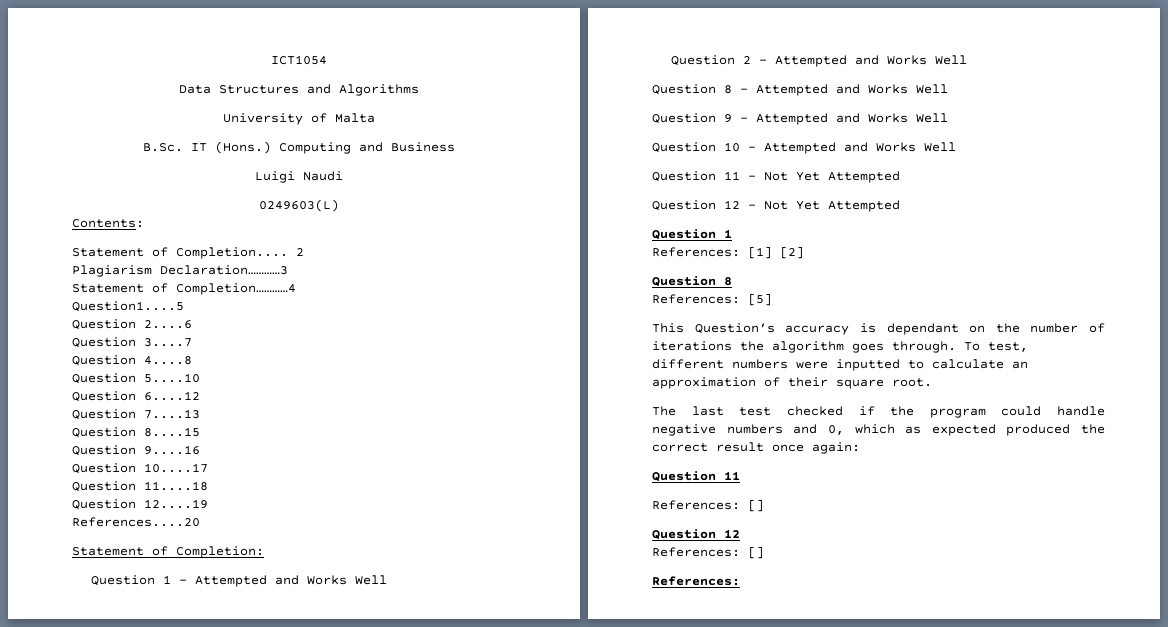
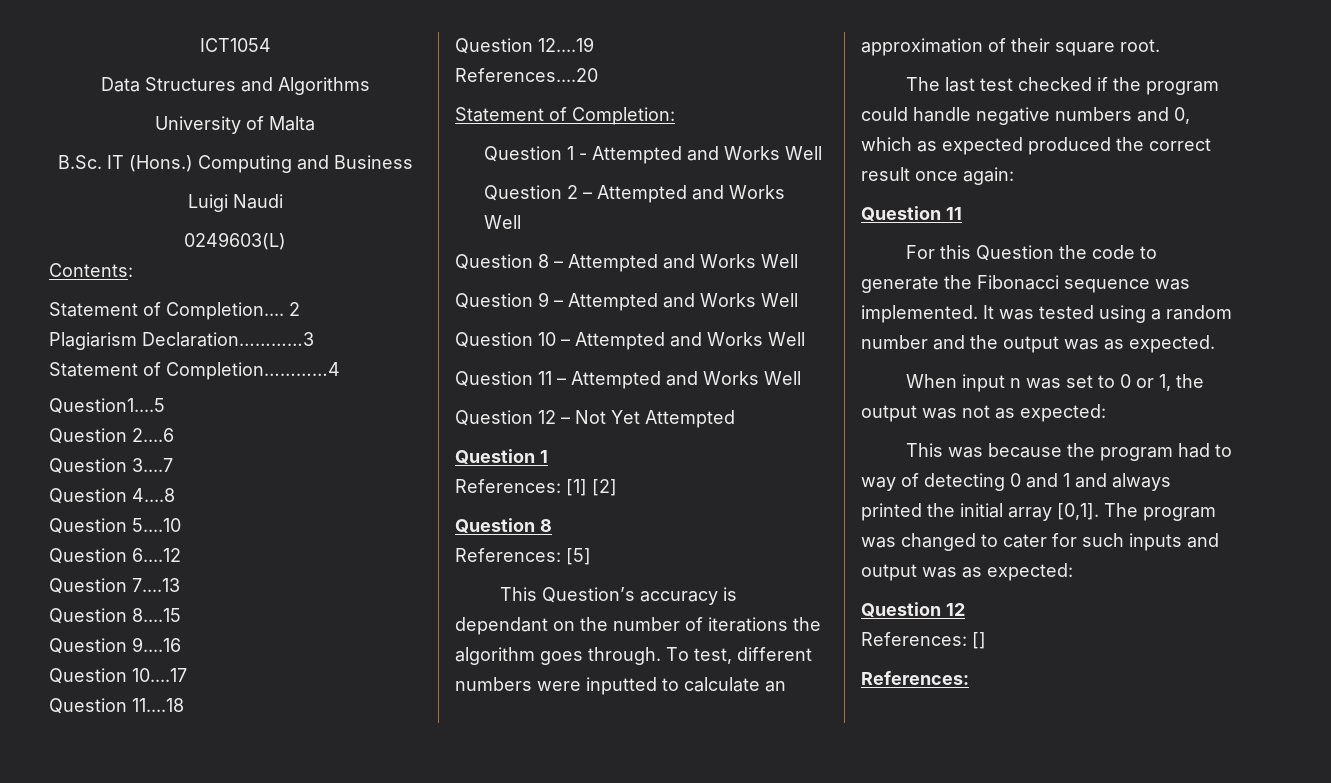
- Question 11 – Not Yet Attempted
+ Question 11 – Attempted and Works Well
  The last test checked if the program could handle negative numbers and 0, which as expected produced the correct result once again:
  Question 11
- References: []
+ For this Question the code to generate the Fibonacci sequence was implemented. It was tested using a random number and the output was as expected.
+ When input n was set to 0 or 1, the output was not as expected:
+ This was because the program had to way of detecting 0 and 1 and always printed the initial array [0,1]. The program was changed to cater for such inputs and output was as expected:

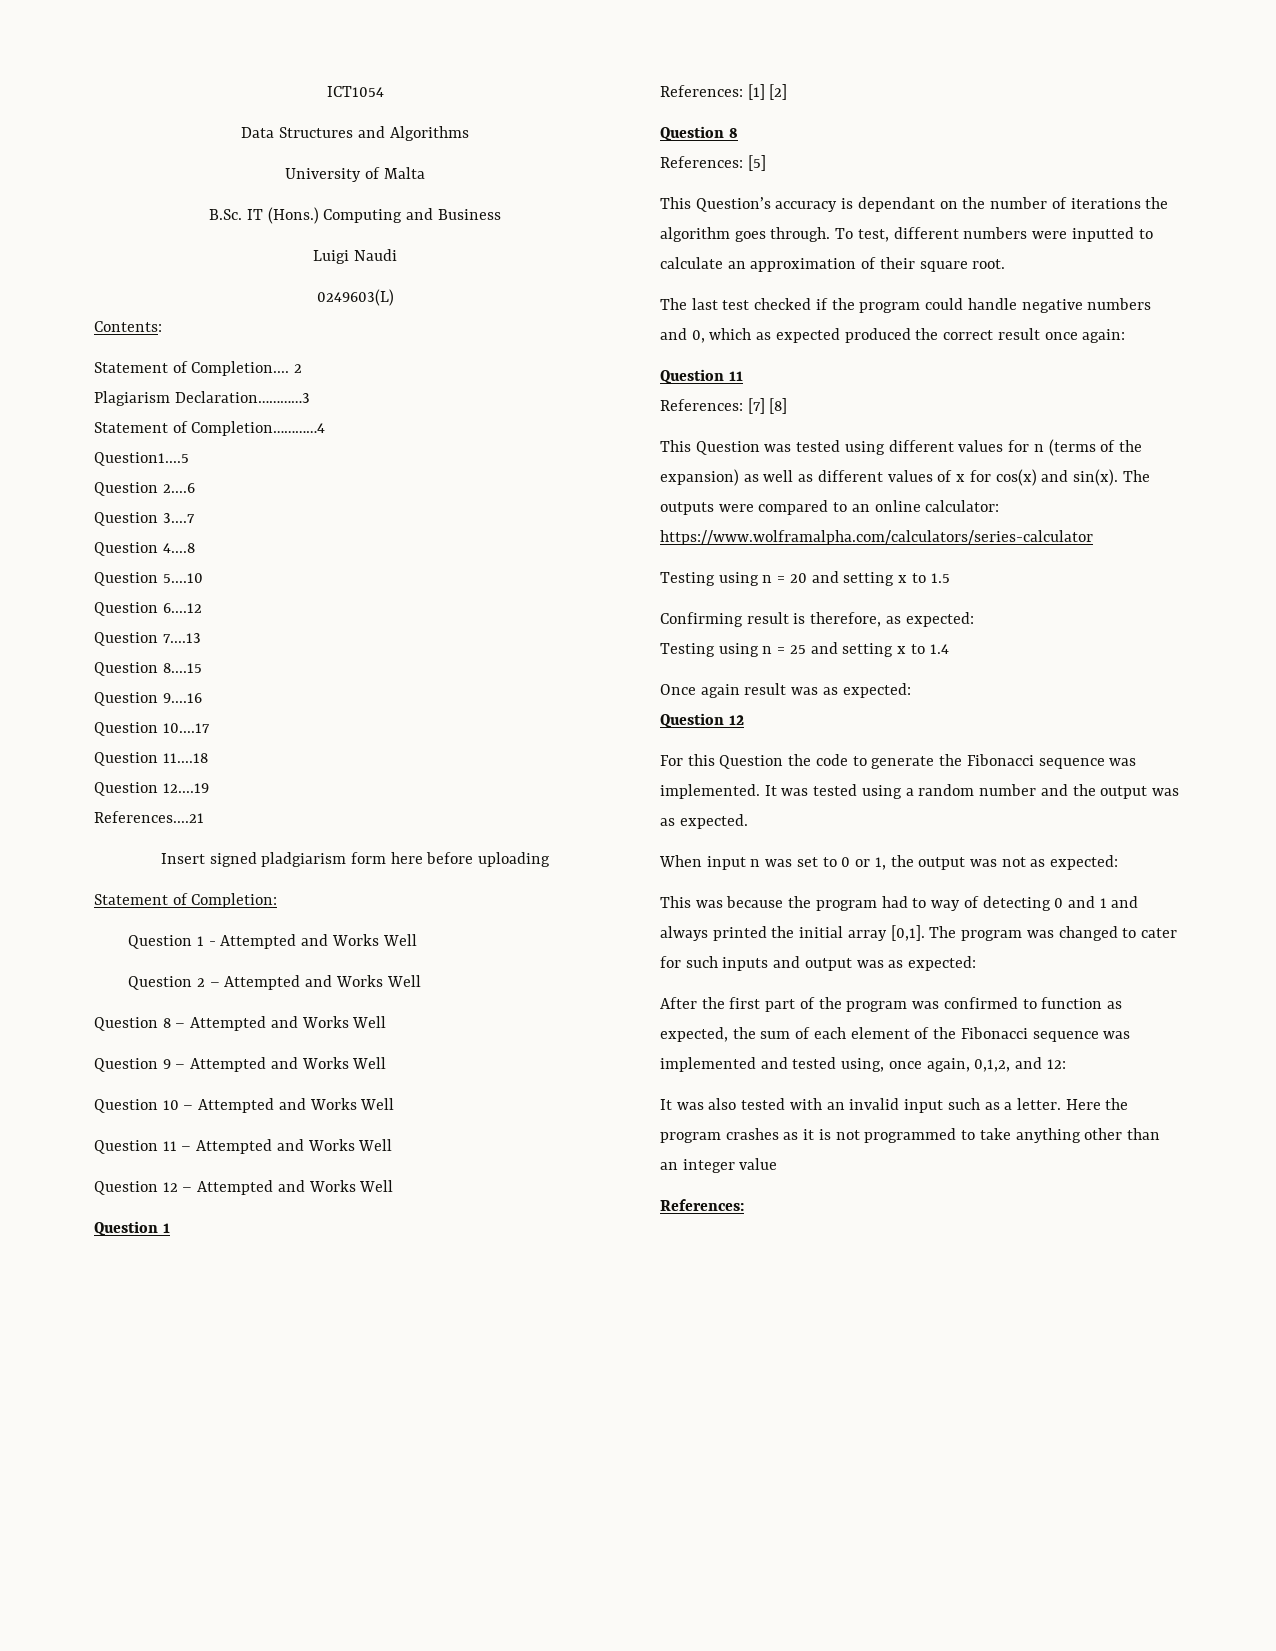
- References....20
+ References....21
+ Insert signed pladgiarism form here before uploading
- Question 12 – Not Yet Attempted
+ Question 12 – Attempted and Works Well
+ References: [7] [8]
+ This Question was tested using different values for n (terms of the expansion) as well as different values of x for cos(x) and sin(x). The outputs were compared to an online calculator: https://www.wolframalpha.com/calculators/series-calculator
+ Testing using n = 20 and setting x to 1.5
+ Confirming result is therefore, as expected:
+ Testing using n = 25 and setting x to 1.4
+ Once again result was as expected:
+ Question 12
  The program was changed to cater for such inputs and output was as expected:
- Question 12
- References: []
+ After the first part of the program was confirmed to function as expected, the sum of each element of the Fibonacci sequence was implemented and tested using, once again, 0,1,2, and 12:
+ It was also tested with an invalid input such as a letter. Here the program crashes as it is not programmed to take anything other than an integer value

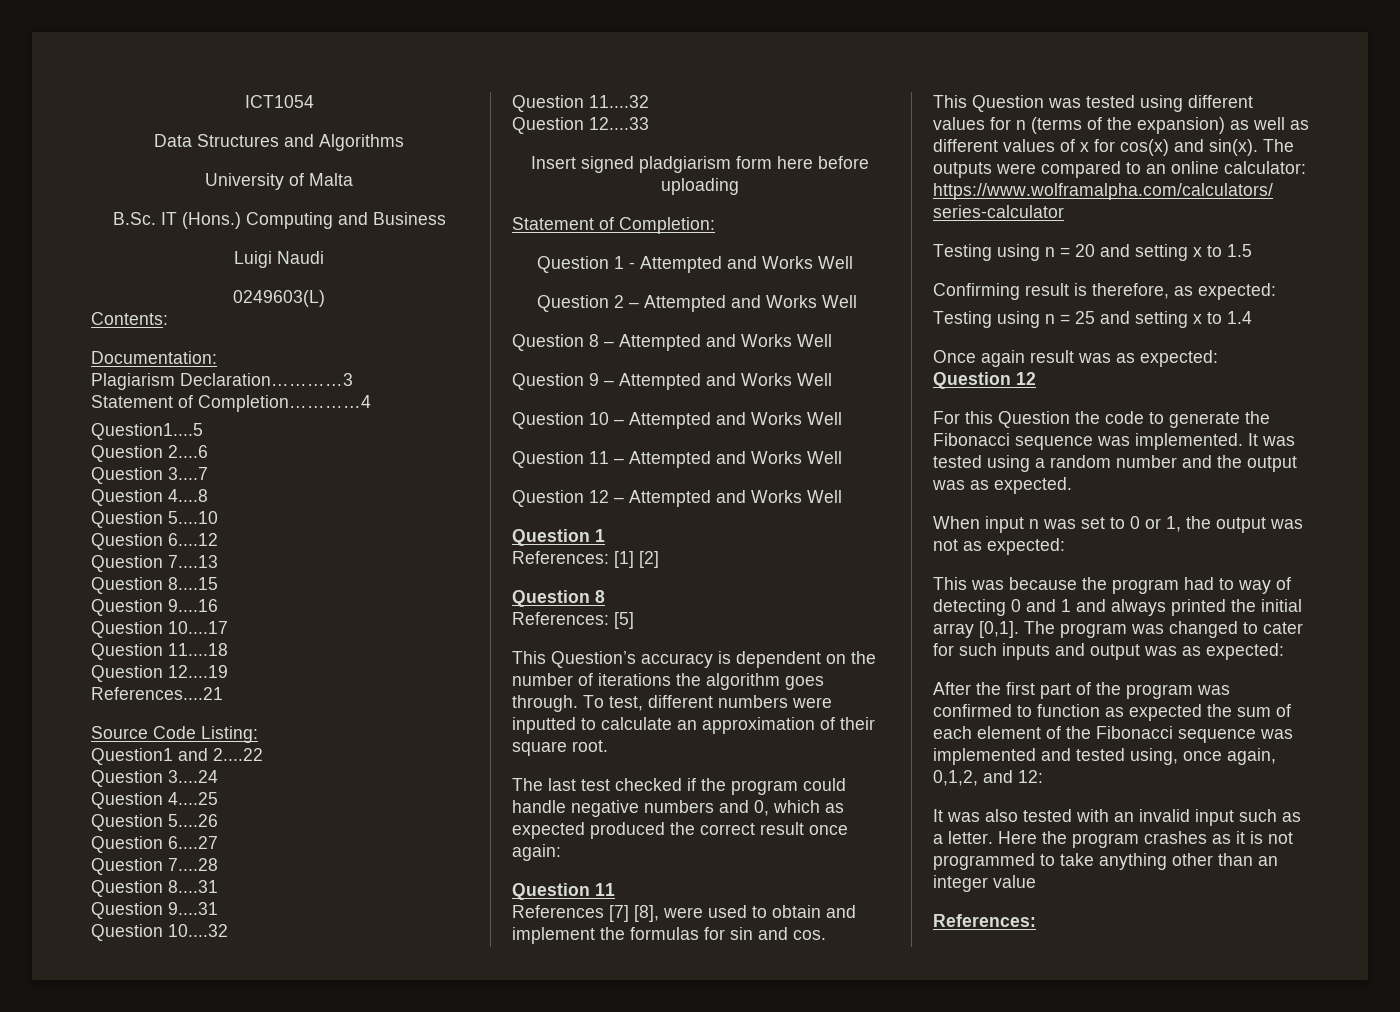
- Statement of Completion.... 2
+ Documentation:
+ Source Code Listing:
+ Question1 and 2....22
+ Question 3....24
+ Question 4....25
+ Question 5....26
+ Question 6....27
+ Question 7....28
+ Question 8....31
+ Question 9....31
+ Question 10....32
+ Question 11....32
+ Question 12....33
- This Question’s accuracy is dependant on the number of iterations the algorithm goes through.
+ This Question’s accuracy is dependent on the number of iterations the algorithm goes through.
- References: [7] [8]
+ References [7] [8], were used to obtain and implement the formulas for sin and cos.
- After the first part of the program was confirmed to function as expected, the sum of each element of the Fibonacci sequence was implemented and tested using, once again, 0,1,2, and 12:
+ After the first part of the program was confirmed to function as expected the sum of each element of the Fibonacci sequence was implemented and tested using, once again, 0,1,2, and 12:

